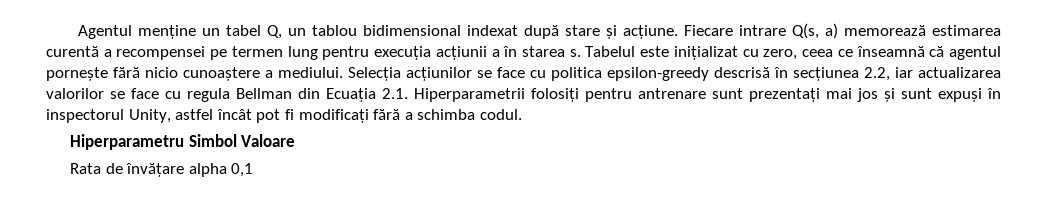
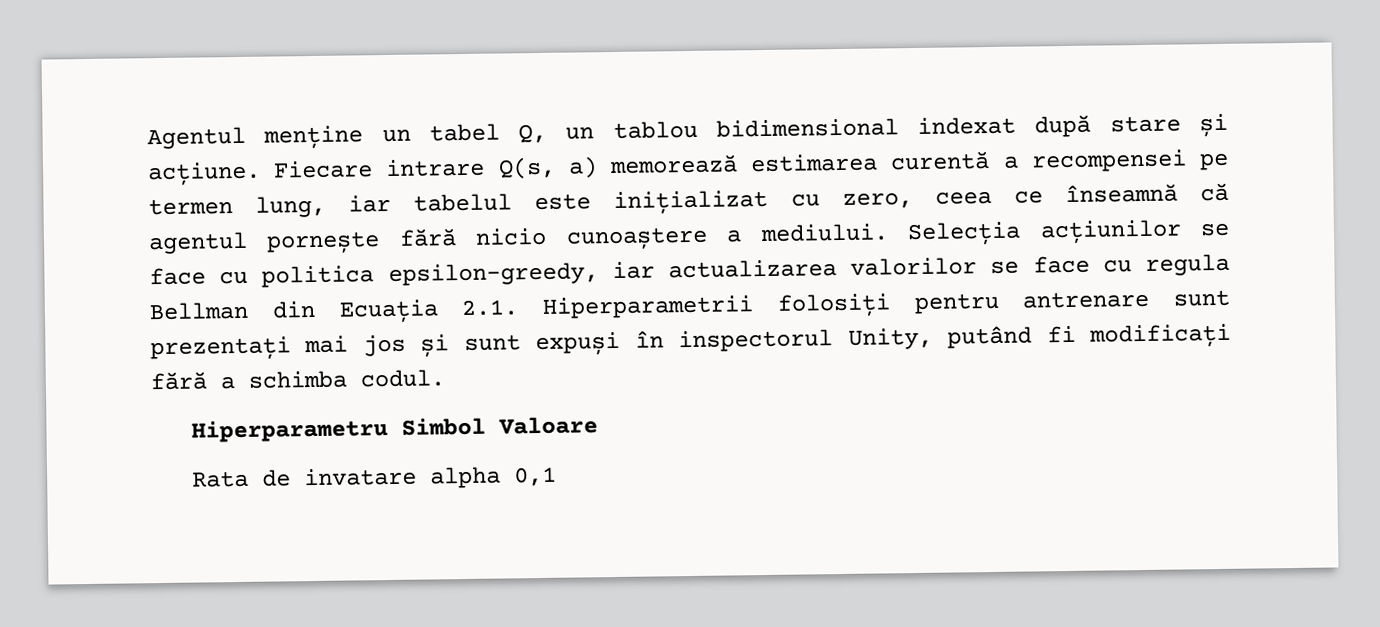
- Fiecare intrare Q(s, a) memorează estimarea curentă a recompensei pe termen lung pentru execuția acțiunii a în starea s. Tabelul este inițializat cu zero, ceea ce înseamnă că agentul pornește fără nicio cunoaștere a mediului.
+ Fiecare intrare Q(s, a) memorează estimarea curentă a recompensei pe termen lung, iar tabelul este inițializat cu zero, ceea ce înseamnă că agentul pornește fără nicio cunoaștere a mediului.
- Selecția acțiunilor se face cu politica epsilon-greedy descrisă în secțiunea 2.2, iar actualizarea valorilor se face cu regula Bellman din Ecuația 2.1. Hiperparametrii folosiți pentru antrenare sunt prezentați mai jos și sunt expuși în inspectorul Unity, astfel încât pot fi modificați fără a schimba codul.
+ Selecția acțiunilor se face cu politica epsilon-greedy, iar actualizarea valorilor se face cu regula Bellman din Ecuația 2.1. Hiperparametrii folosiți pentru antrenare sunt prezentați mai jos și sunt expuși în inspectorul Unity, putând fi modificați fără a schimba codul.
- Rata de învățare alpha 0,1
+ Rata de invatare alpha 0,1

